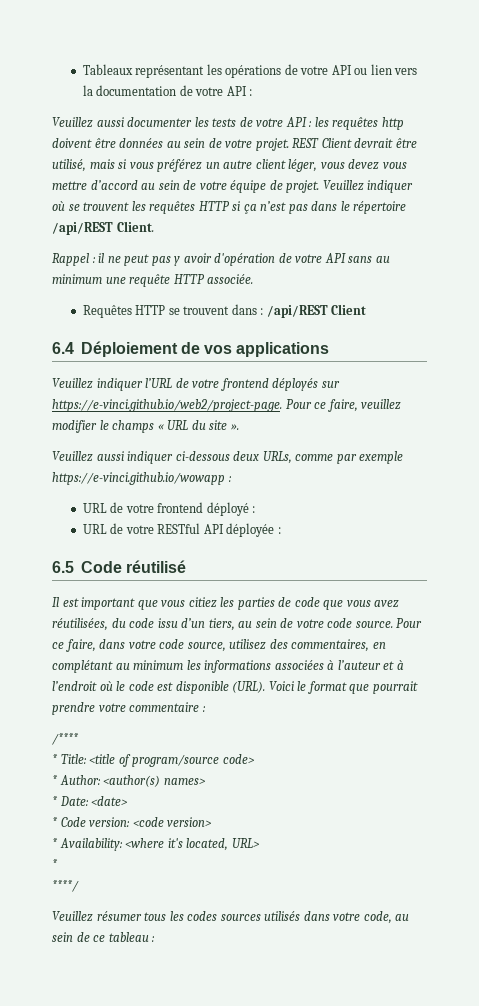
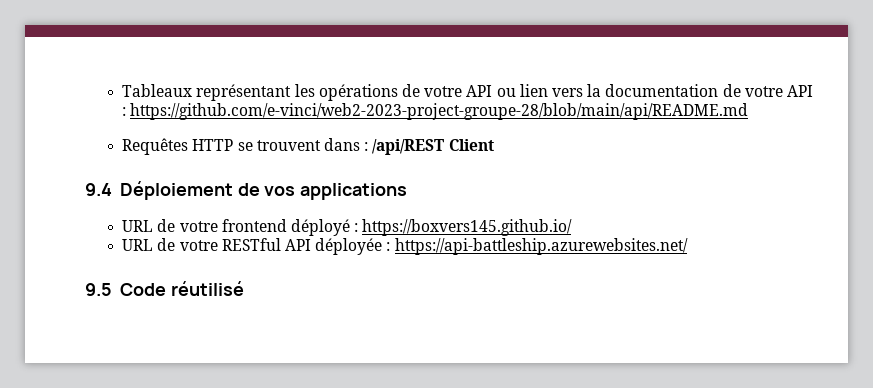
- Tableaux représentant les opérations de votre API ou lien vers la documentation de votre API :
- Veuillez aussi documenter les tests de votre API : les requêtes http doivent être données au sein de votre projet. REST Client devrait être utilisé, mais si vous préférez un autre client léger, vous devez vous mettre d’accord au sein de votre équipe de projet. Veuillez indiquer où se trouvent les requêtes HTTP si ça n’est pas dans le répertoire /api/REST Client.
- Rappel : il ne peut pas y avoir d'opération de votre API sans au minimum une requête HTTP associée.
+ Tableaux représentant les opérations de votre API ou lien vers la documentation de votre API : https://github.com/e-vinci/web2-2023-project-groupe-28/blob/main/api/README.md
- 6.4 Déploiement de vos applications
+ 9.4 Déploiement de vos applications
- Veuillez indiquer l’URL de votre frontend déployés sur https://e-vinci.github.io/web2/project-page. Pour ce faire, veuillez modifier le champs « URL du site ».
- Veuillez aussi indiquer ci-dessous deux URLs, comme par exemple https://e-vinci.github.io/wowapp :
- URL de votre frontend déployé :
+ URL de votre frontend déployé : https://boxvers145.github.io/
- URL de votre RESTful API déployée :
- 6.5 Code réutilisé
+ URL de votre RESTful API déployée : https://api-battleship.azurewebsites.net/
+ 9.5 Code réutilisé
- Il est important que vous citiez les parties de code que vous avez réutilisées, du code issu d’un tiers, au sein de votre code source. Pour ce faire, dans votre code source, utilisez des commentaires, en complétant au minimum les informations associées à l’auteur et à l’endroit où le code est disponible (URL). Voici le format que pourrait prendre votre commentaire :
- /****
- * Title: <title of program/source code>
- * Author: <author(s) names>
- * Date: <date>
- * Code version: <code version>
- * Availability: <where it's located, URL>
- *
- ****/
- Veuillez résumer tous les codes sources utilisés dans votre code, au sein de ce tableau :

